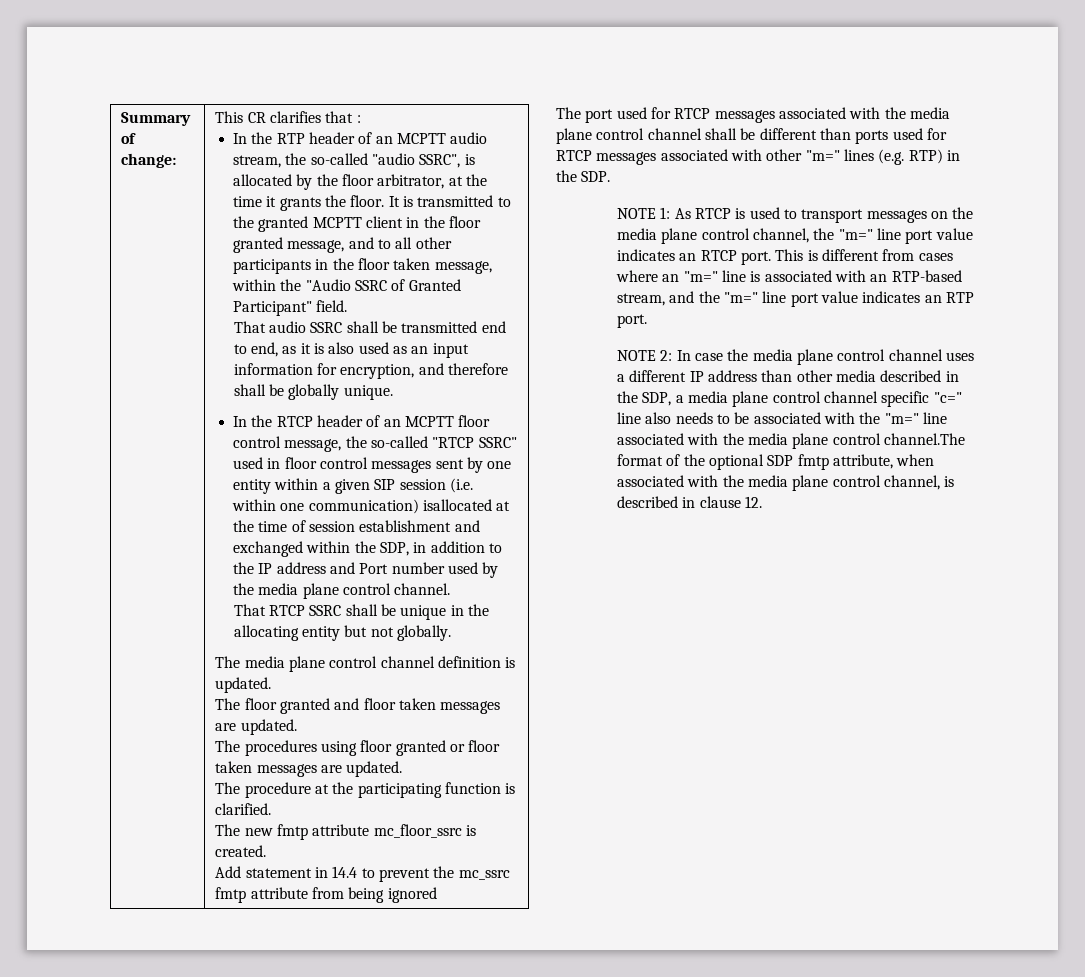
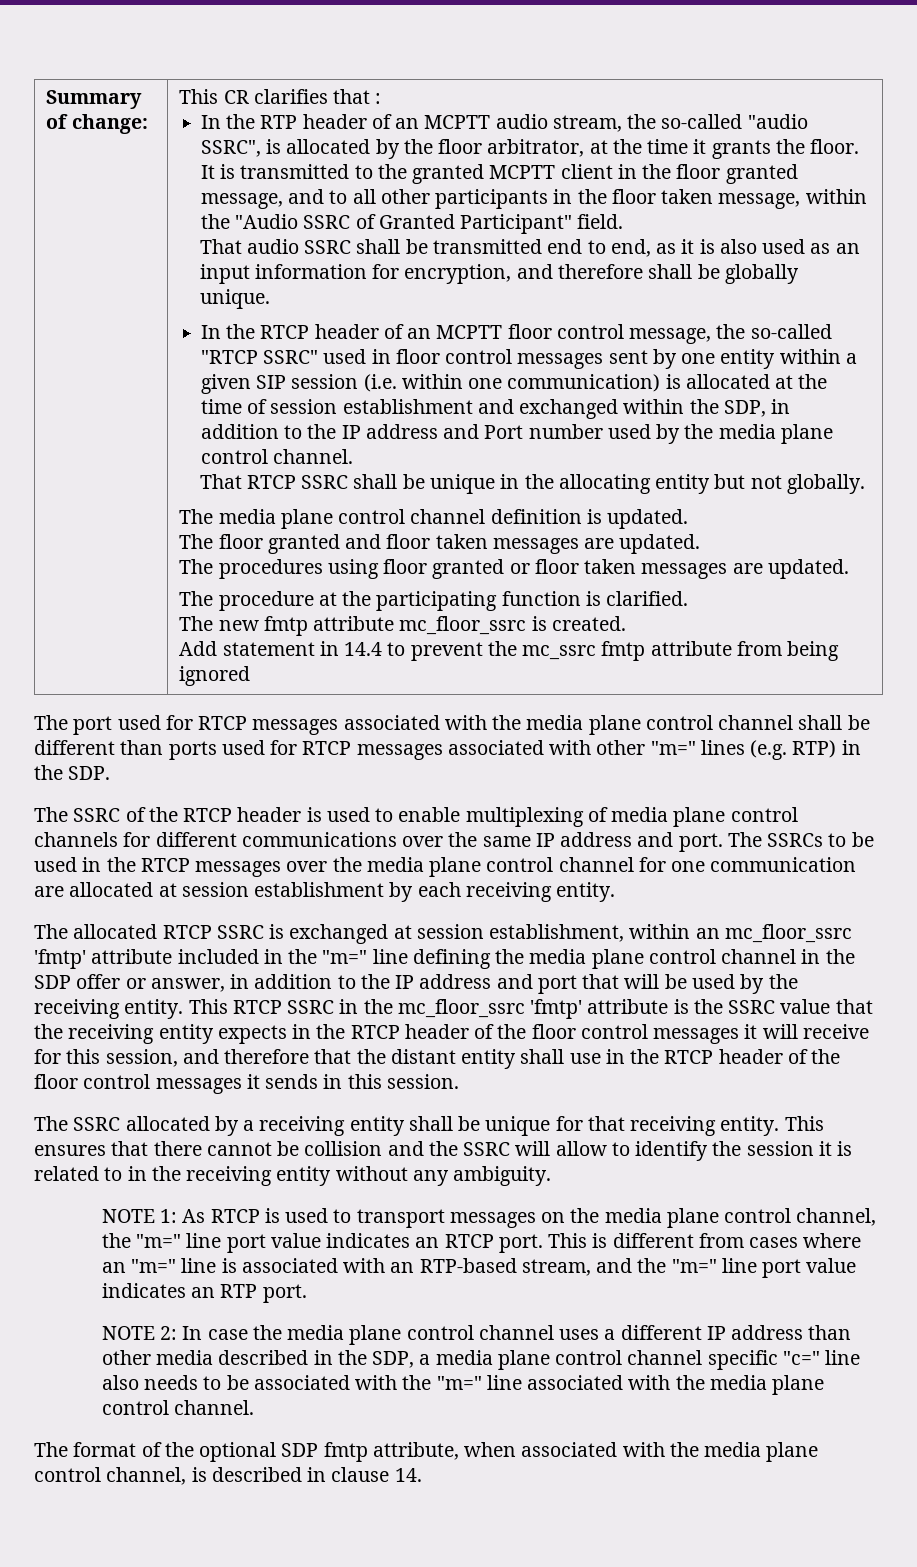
- In the RTCP header of an MCPTT floor control message, the so-called "RTCP SSRC" used in floor control messages sent by one entity within a given SIP session (i.e. within one communication) isallocated at the time of session establishment and exchanged within the SDP, in addition to the IP address and Port number used by the media plane control channel.
+ In the RTCP header of an MCPTT floor control message, the so-called "RTCP SSRC" used in floor control messages sent by one entity within a given SIP session (i.e. within one communication) is allocated at the time of session establishment and exchanged within the SDP, in addition to the IP address and Port number used by the media plane control channel.
+ The SSRC of the RTCP header is used to enable multiplexing of media plane control channels for different communications over the same IP address and port. The SSRCs to be used in the RTCP messages over the media plane control channel for one communication are allocated at session establishment by each receiving entity.
+ The allocated RTCP SSRC is exchanged at session establishment, within an mc_floor_ssrc 'fmtp' attribute included in the "m=" line defining the media plane control channel in the SDP offer or answer, in addition to the IP address and port that will be used by the receiving entity. This RTCP SSRC in the mc_floor_ssrc 'fmtp' attribute is the SSRC value that the receiving entity expects in the RTCP header of the floor control messages it will receive for this session, and therefore that the distant entity shall use in the RTCP header of the floor control messages it sends in this session.
+ The SSRC allocated by a receiving entity shall be unique for that receiving entity. This ensures that there cannot be collision and the SSRC will allow to identify the session it is related to in the receiving entity without any ambiguity.
- In case the media plane control channel uses a different IP address than other media described in the SDP, a media plane control channel specific "c=" line also needs to be associated with the "m=" line associated with the media plane control channel.The format of the optional SDP fmtp attribute, when associated with the media plane control channel, is described in clause 12.
+ In case the media plane control channel uses a different IP address than other media described in the SDP, a media plane control channel specific "c=" line also needs to be associated with the "m=" line associated with the media plane control channel.
+ The format of the optional SDP fmtp attribute, when associated with the media plane control channel, is described in clause 14.

